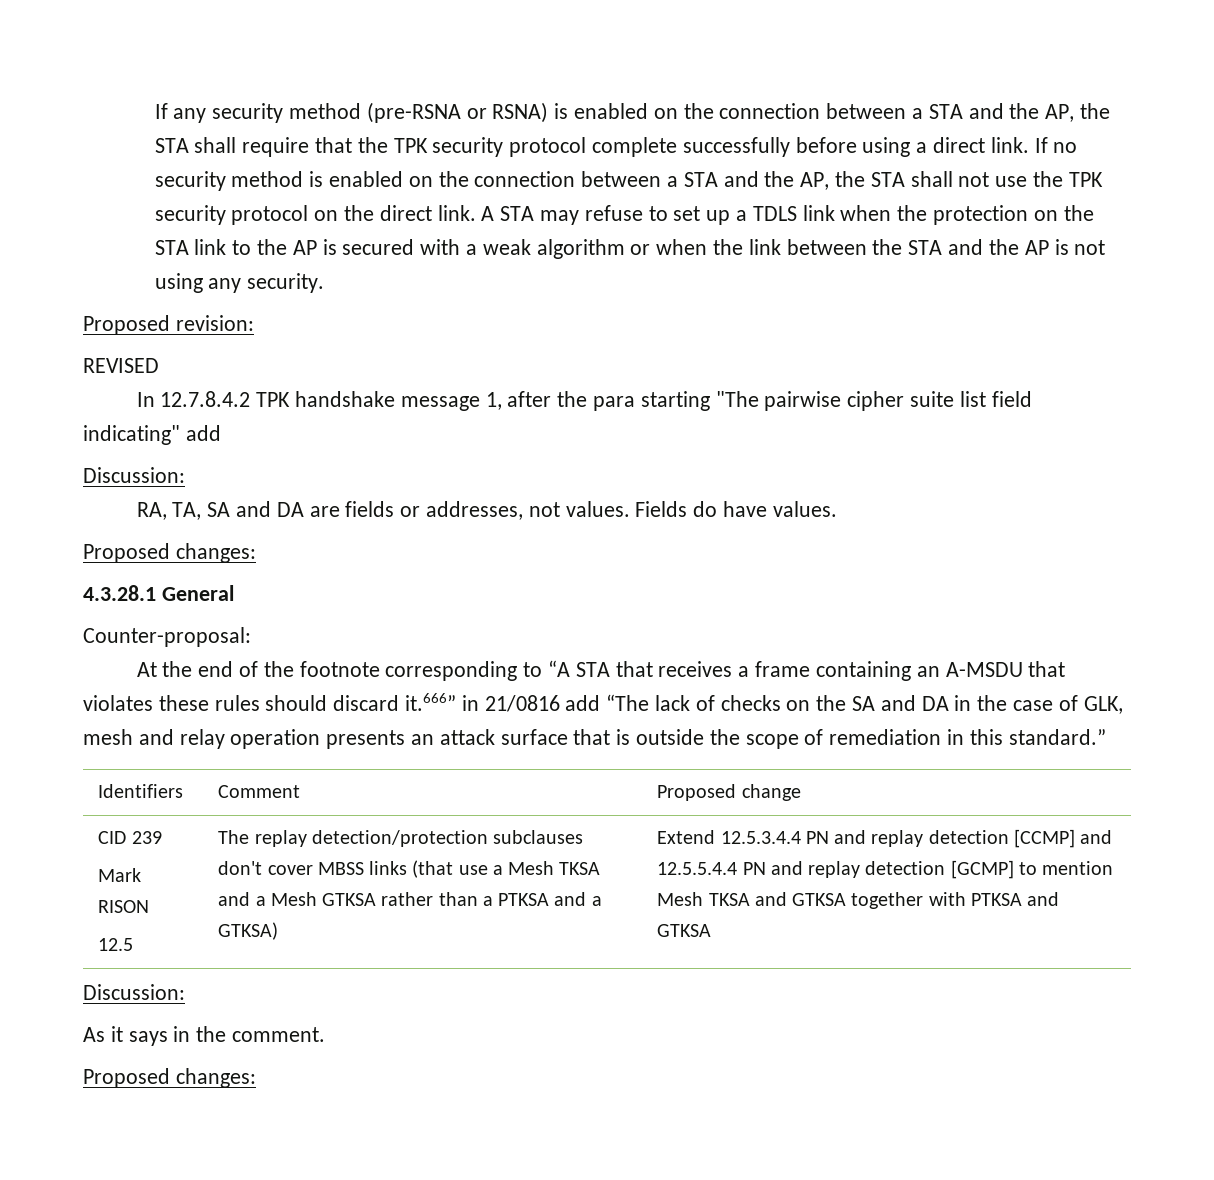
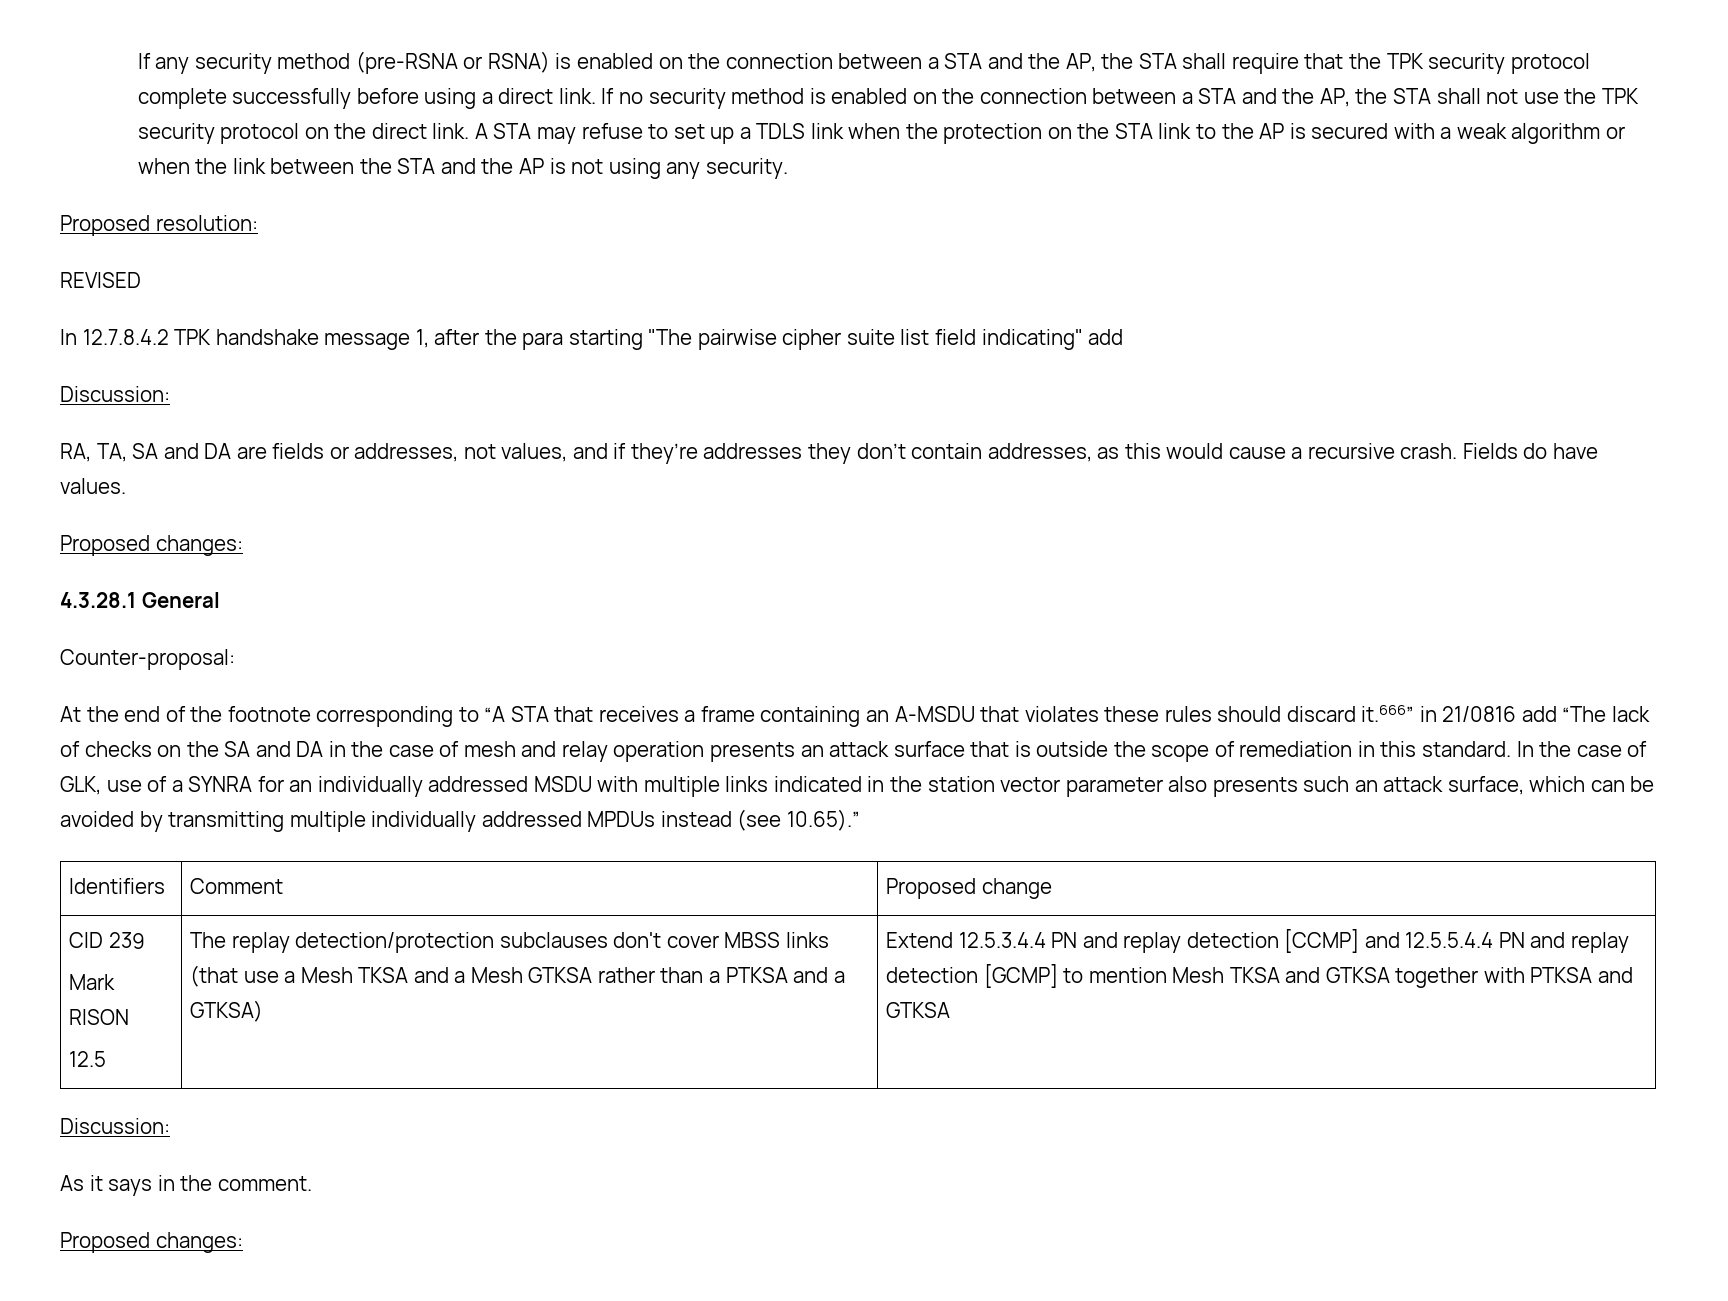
- Proposed revision:
+ Proposed resolution:
- RA, TA, SA and DA are fields or addresses, not values.
+ RA, TA, SA and DA are fields or addresses, not values, and if they’re addresses they don’t contain addresses, as this would cause a recursive crash.
- At the end of the footnote corresponding to “A STA that receives a frame containing an A-MSDU that violates these rules should discard it.666” in 21/0816 add “The lack of checks on the SA and DA in the case of GLK, mesh and relay operation presents an attack surface that is outside the scope of remediation in this standard.”
+ At the end of the footnote corresponding to “A STA that receives a frame containing an A-MSDU that violates these rules should discard it.666” in 21/0816 add “The lack of checks on the SA and DA in the case of mesh and relay operation presents an attack surface that is outside the scope of remediation in this standard. In the case of GLK, use of a SYNRA for an individually addressed MSDU with multiple links indicated in the station vector parameter also presents such an attack surface, which can be avoided by transmitting multiple individually addressed MPDUs instead (see 10.65).”

